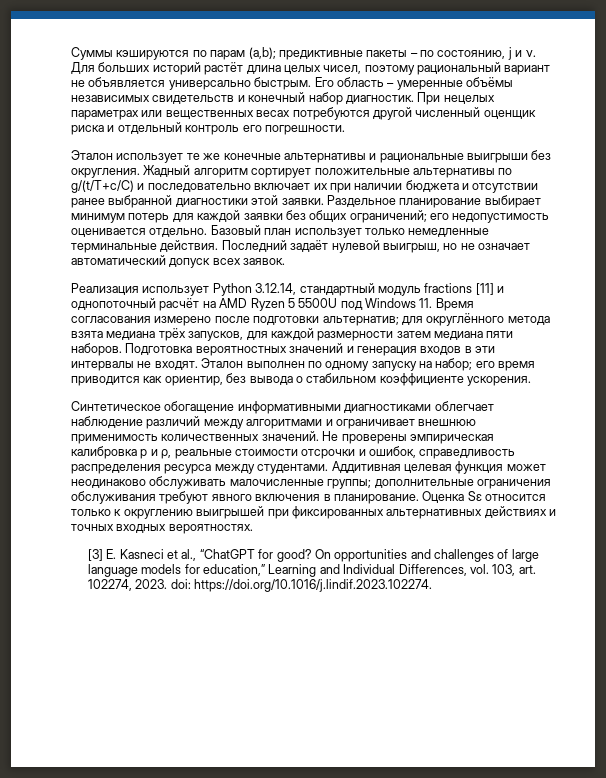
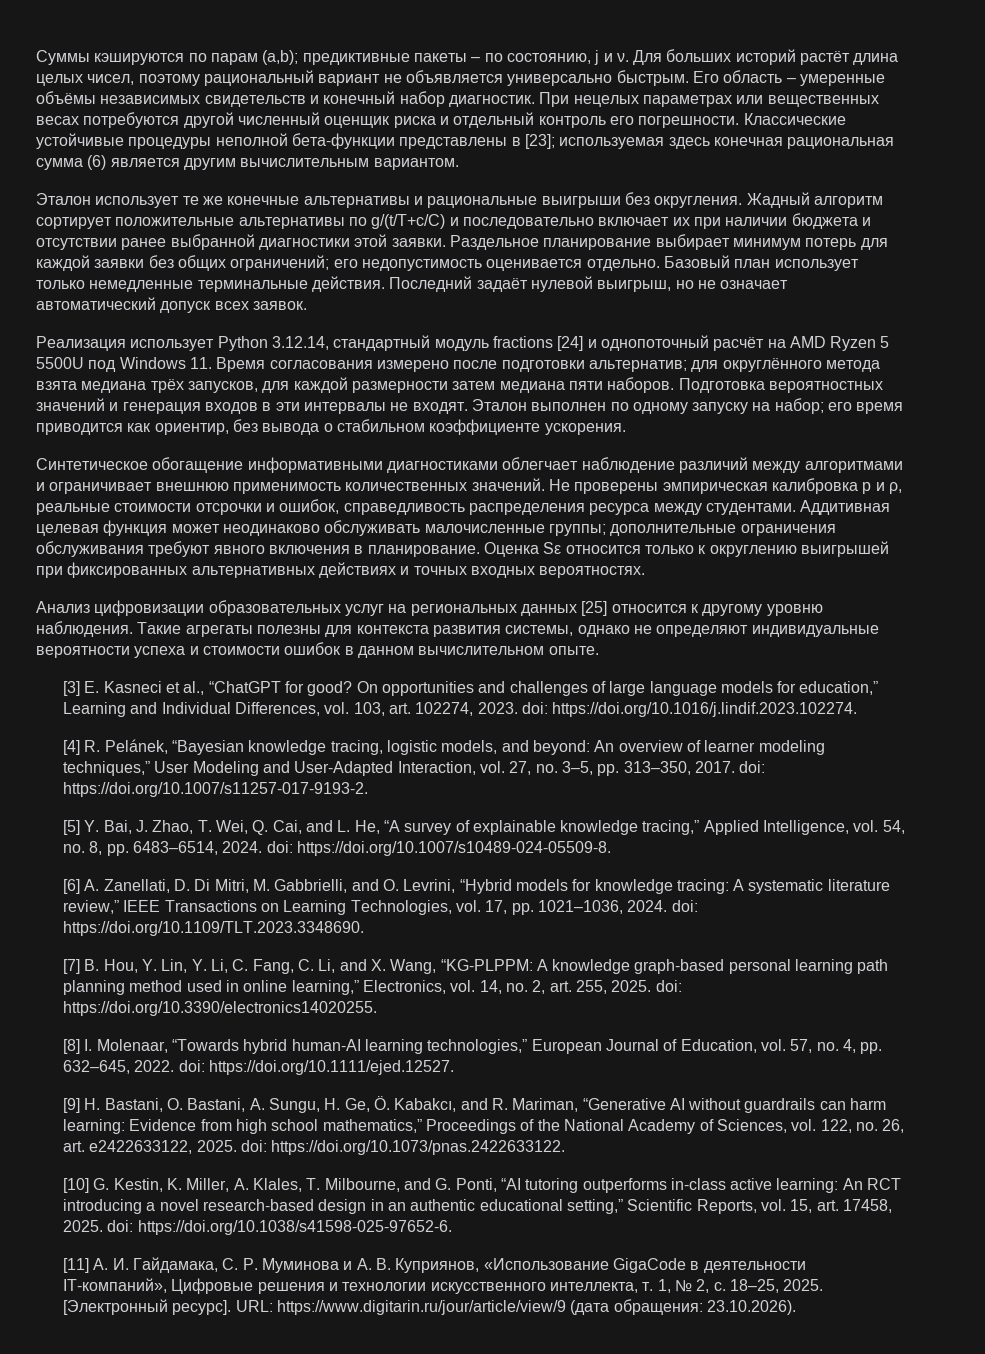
+ Классические устойчивые процедуры неполной бета-функции представлены в [23]; используемая здесь конечная рациональная сумма (6) является другим вычислительным вариантом.
- Реализация использует Python 3.12.14, стандартный модуль fractions [11] и однопоточный расчёт на AMD Ryzen 5 5500U под Windows 11. Время согласования измерено после подготовки альтернатив; для округлённого метода взята медиана трёх запусков, для каждой размерности затем медиана пяти наборов.
+ Реализация использует Python 3.12.14, стандартный модуль fractions [24] и однопоточный расчёт на AMD Ryzen 5 5500U под Windows 11. Время согласования измерено после подготовки альтернатив; для округлённого метода взята медиана трёх запусков, для каждой размерности затем медиана пяти наборов.
+ Анализ цифровизации образовательных услуг на региональных данных [25] относится к другому уровню наблюдения. Такие агрегаты полезны для контекста развития системы, однако не определяют индивидуальные вероятности успеха и стоимости ошибок в данном вычислительном опыте.
+ [4] R. Pelánek, “Bayesian knowledge tracing, logistic models, and beyond: An overview of learner modeling techniques,” User Modeling and User-Adapted Interaction, vol. 27, no. 3–5, pp. 313–350, 2017. doi: https://doi.org/10.1007/s11257-017-9193-2.
+ [5] Y. Bai, J. Zhao, T. Wei, Q. Cai, and L. He, “A survey of explainable knowledge tracing,” Applied Intelligence, vol. 54, no. 8, pp. 6483–6514, 2024. doi: https://doi.org/10.1007/s10489-024-05509-8.
+ [6] A. Zanellati, D. Di Mitri, M. Gabbrielli, and O. Levrini, “Hybrid models for knowledge tracing: A systematic literature review,” IEEE Transactions on Learning Technologies, vol. 17, pp. 1021–1036, 2024. doi: https://doi.org/10.1109/TLT.2023.3348690.
+ [7] B. Hou, Y. Lin, Y. Li, C. Fang, C. Li, and X. Wang, “KG-PLPPM: A knowledge graph-based personal learning path planning method used in online learning,” Electronics, vol. 14, no. 2, art. 255, 2025. doi: https://doi.org/10.3390/electronics14020255.
+ [8] I. Molenaar, “Towards hybrid human-AI learning technologies,” European Journal of Education, vol. 57, no. 4, pp. 632–645, 2022. doi: https://doi.org/10.1111/ejed.12527.
+ [9] H. Bastani, O. Bastani, A. Sungu, H. Ge, Ö. Kabakcı, and R. Mariman, “Generative AI without guardrails can harm learning: Evidence from high school mathematics,” Proceedings of the National Academy of Sciences, vol. 122, no. 26, art. e2422633122, 2025. doi: https://doi.org/10.1073/pnas.2422633122.
+ [10] G. Kestin, K. Miller, A. Klales, T. Milbourne, and G. Ponti, “AI tutoring outperforms in-class active learning: An RCT introducing a novel research-based design in an authentic educational setting,” Scientific Reports, vol. 15, art. 17458, 2025. doi: https://doi.org/10.1038/s41598-025-97652-6.
+ [11] А. И. Гайдамака, С. Р. Муминова и А. В. Куприянов, «Использование GigaCode в деятельности IT-компаний», Цифровые решения и технологии искусственного интеллекта, т. 1, № 2, с. 18–25, 2025. [Электронный ресурс]. URL: https://www.digitarin.ru/jour/article/view/9 (дата обращения: 23.10.2026).

